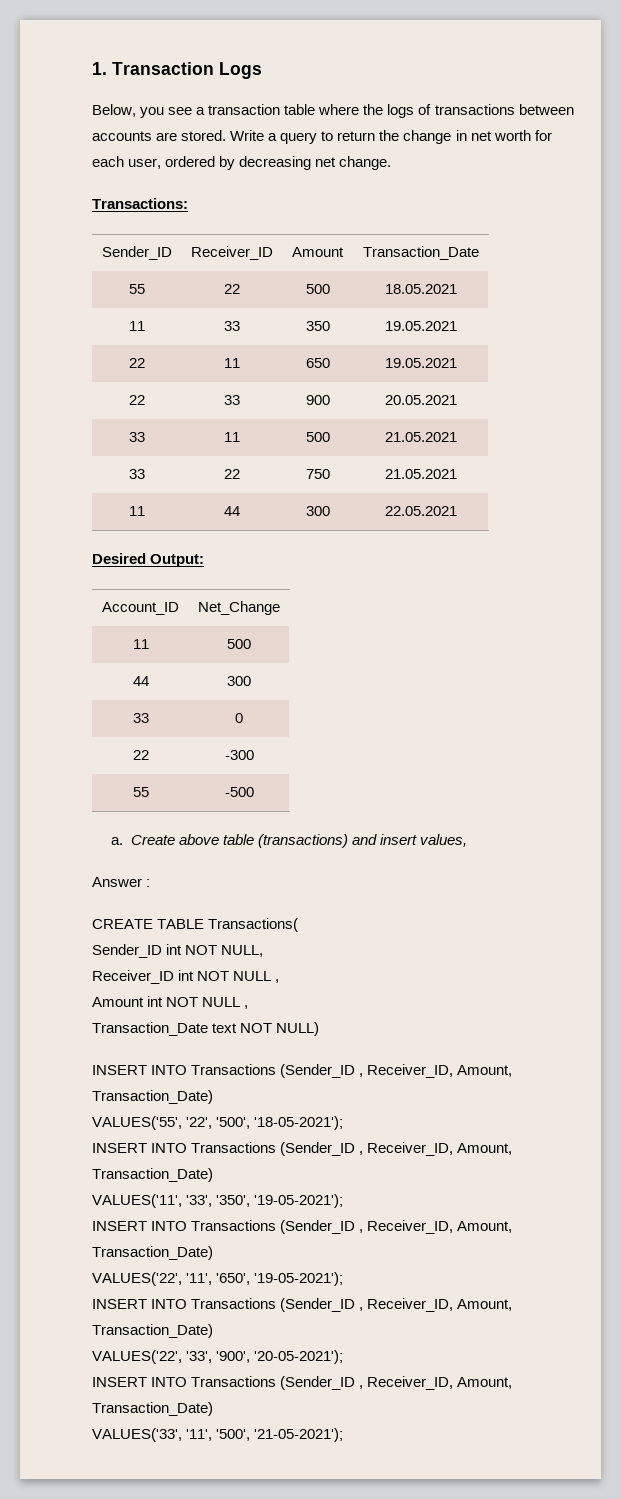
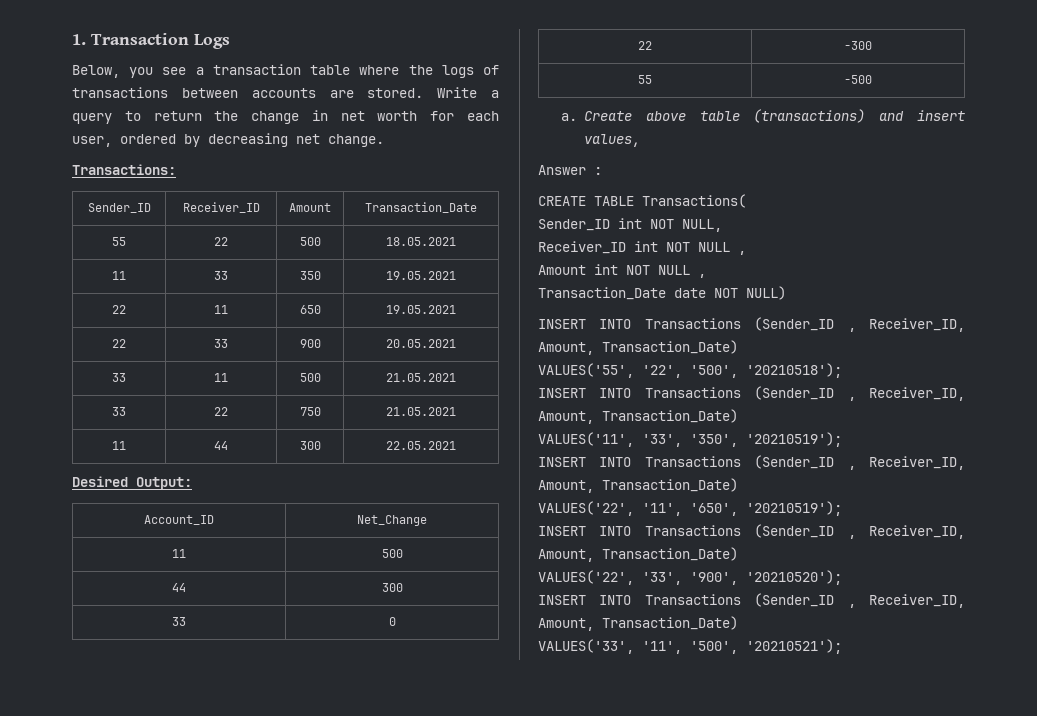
- Transaction_Date text NOT NULL)
+ Transaction_Date date NOT NULL)
- VALUES('55', '22', '500', '18-05-2021');
+ VALUES('55', '22', '500', '20210518');
- VALUES('11', '33', '350', '19-05-2021');
+ VALUES('11', '33', '350', '20210519');
- VALUES('22', '11', '650', '19-05-2021');
+ VALUES('22', '11', '650', '20210519');
- VALUES('22', '33', '900', '20-05-2021');
+ VALUES('22', '33', '900', '20210520');
- VALUES('33', '11', '500', '21-05-2021');
+ VALUES('33', '11', '500', '20210521');

